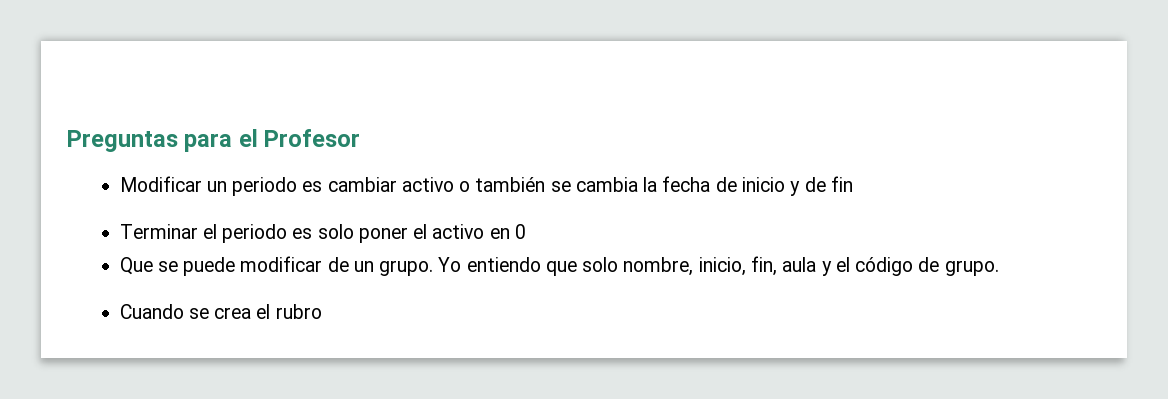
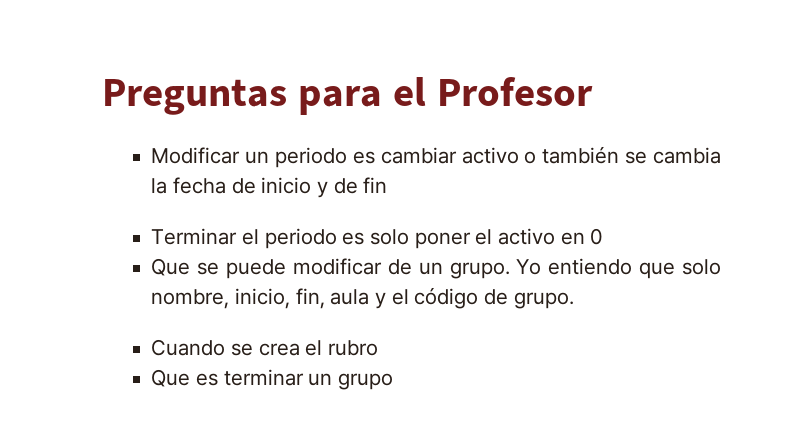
+ Que es terminar un grupo

